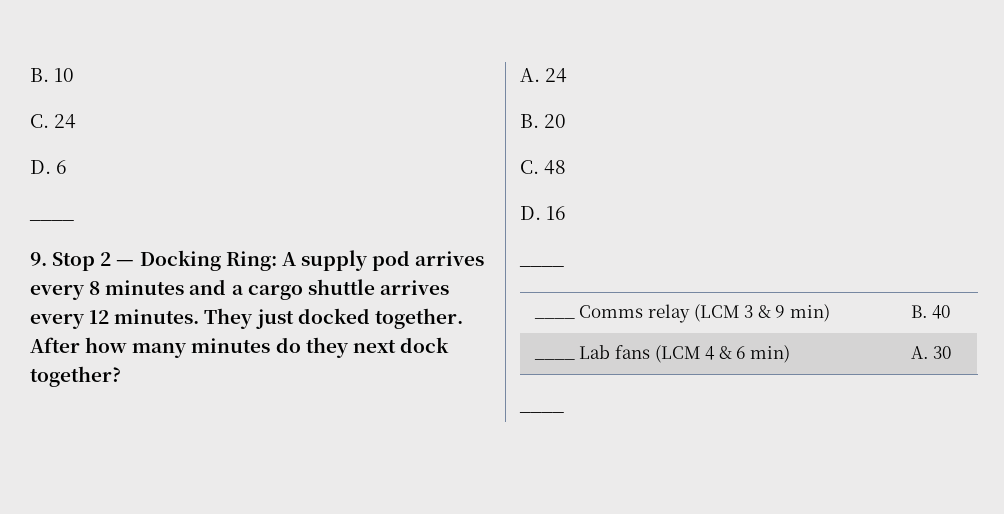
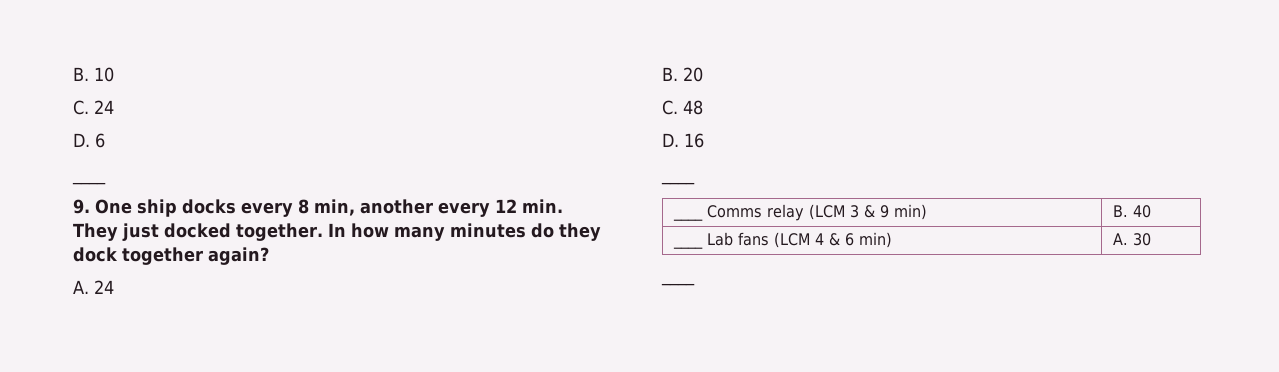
- 9. Stop 2 — Docking Ring: A supply pod arrives every 8 minutes and a cargo shuttle arrives every 12 minutes. They just docked together.
+ 9. One ship docks every 8 min, another every 12 min. They just docked together.
- After how many minutes do they next dock together?
+ In how many minutes do they dock together again?

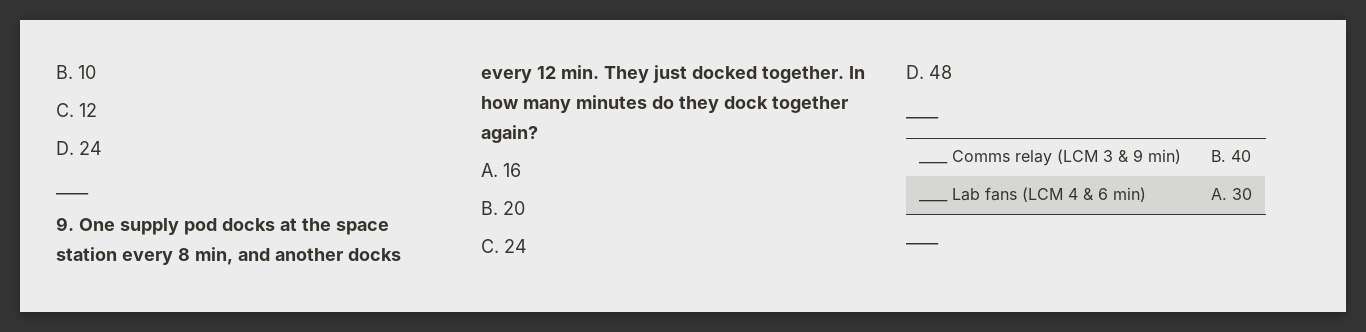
- C. 24
- D. 6
+ C. 12
+ D. 24
- 9. One ship docks every 8 min, another every 12 min. They just docked together.
+ 9. One supply pod docks at the space station every 8 min, and another docks every 12 min. They just docked together.
- A. 24
+ A. 16
- C. 48
- D. 16
+ C. 24
+ D. 48

